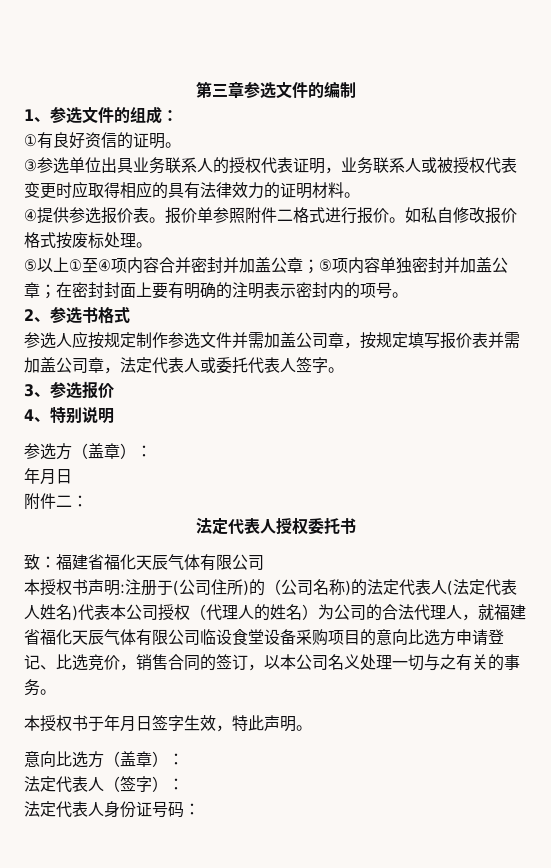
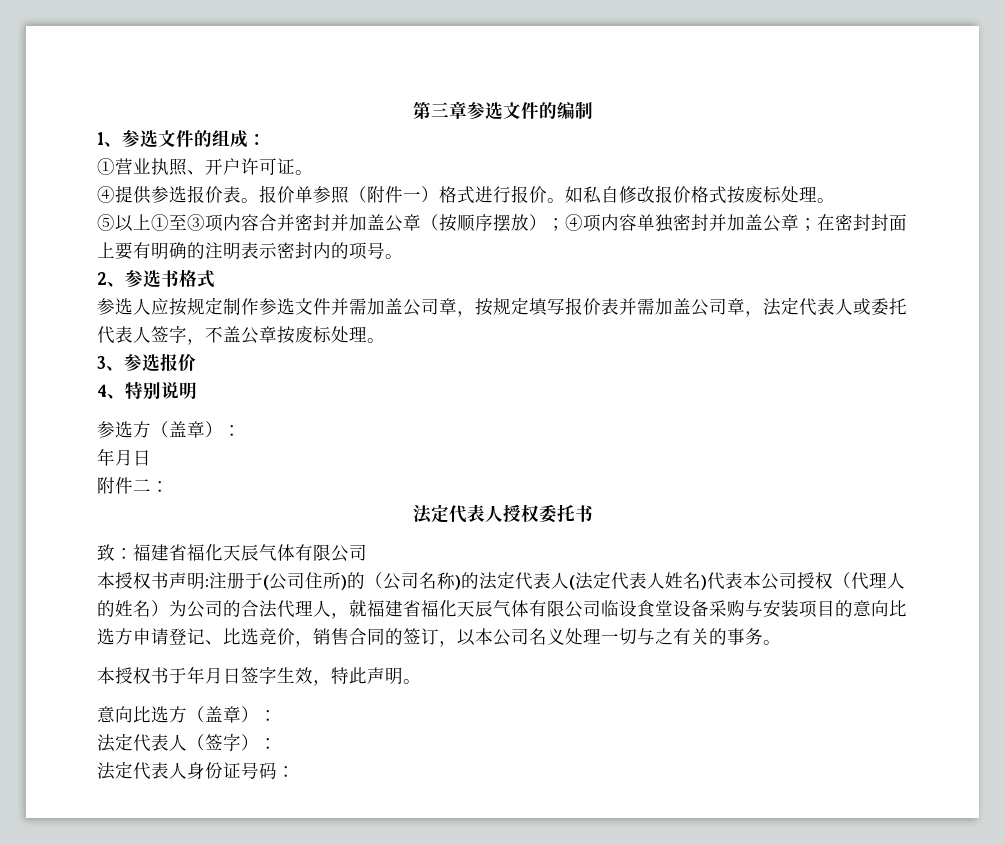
- ①有良好资信的证明。
- ③参选单位出具业务联系人的授权代表证明，业务联系人或被授权代表变更时应取得相应的具有法律效力的证明材料。
+ ①营业执照、开户许可证。
- 报价单参照附件二格式进行报价。
+ 报价单参照（附件一）格式进行报价。
- ⑤以上①至④项内容合并密封并加盖公章；⑤项内容单独密封并加盖公章；在密封封面上要有明确的注明表示密封内的项号。
+ ⑤以上①至③项内容合并密封并加盖公章（按顺序摆放）；④项内容单独密封并加盖公章；在密封封面上要有明确的注明表示密封内的项号。
- 参选人应按规定制作参选文件并需加盖公司章，按规定填写报价表并需加盖公司章，法定代表人或委托代表人签字。
+ 参选人应按规定制作参选文件并需加盖公司章，按规定填写报价表并需加盖公司章，法定代表人或委托代表人签字，不盖公章按废标处理。
- 注册于(公司住所)的（公司名称)的法定代表人(法定代表人姓名)代表本公司授权（代理人的姓名）为公司的合法代理人，就福建省福化天辰气体有限公司临设食堂设备采购项目的意向比选方申请登记、比选竞价，销售合同的签订，以本公司名义处理一切与之有关的事务。
+ 注册于(公司住所)的（公司名称)的法定代表人(法定代表人姓名)代表本公司授权（代理人的姓名）为公司的合法代理人，就福建省福化天辰气体有限公司临设食堂设备采购与安装项目的意向比选方申请登记、比选竞价，销售合同的签订，以本公司名义处理一切与之有关的事务。

